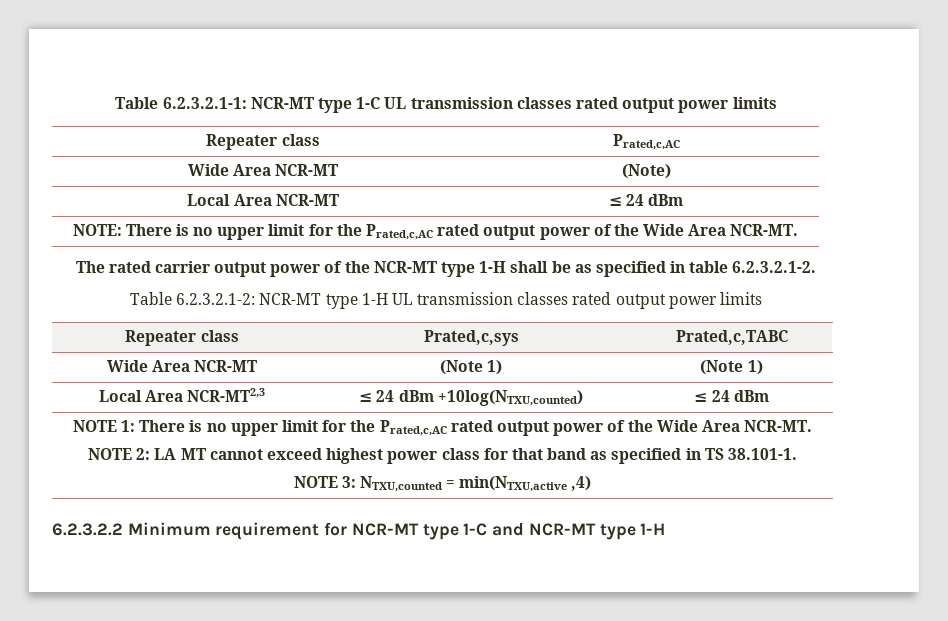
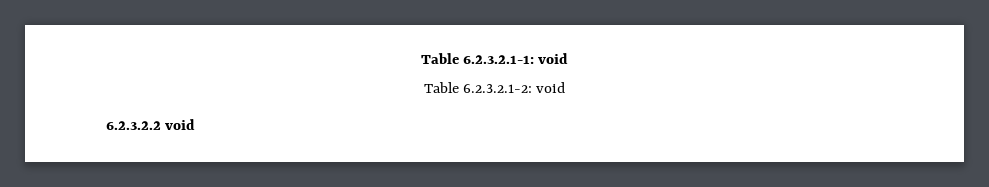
- Table 6.2.3.2.1-1: NCR-MT type 1-C UL transmission classes rated output power limits
- Repeater class | Prated,c,AC
- Wide Area NCR-MT | (Note)
- Local Area NCR-MT | ≤ 24 dBm
- NOTE: There is no upper limit for the Prated,c,AC rated output power of the Wide Area NCR-MT.
- The rated carrier output power of the NCR-MT type 1-H shall be as specified in table 6.2.3.2.1-2.
- Table 6.2.3.2.1-2: NCR-MT type 1-H UL transmission classes rated output power limits
- Repeater class | Prated,c,sys | Prated,c,TABC
- Wide Area NCR-MT | (Note 1) | (Note 1)
- Local Area NCR-MT2,3 | ≤ 24 dBm +10log(NTXU,counted) | ≤ 24 dBm
- NOTE 1: There is no upper limit for the Prated,c,AC rated output power of the Wide Area NCR-MT.
- NOTE 2: LA MT cannot exceed highest power class for that band as specified in TS 38.101-1.
- NOTE 3: NTXU,counted = min(NTXU,active ,4)
- 6.2.3.2.2 Minimum requirement for NCR-MT type 1-C and NCR-MT type 1-H
+ Table 6.2.3.2.1-1: void
+ Table 6.2.3.2.1-2: void
+ 6.2.3.2.2 void

